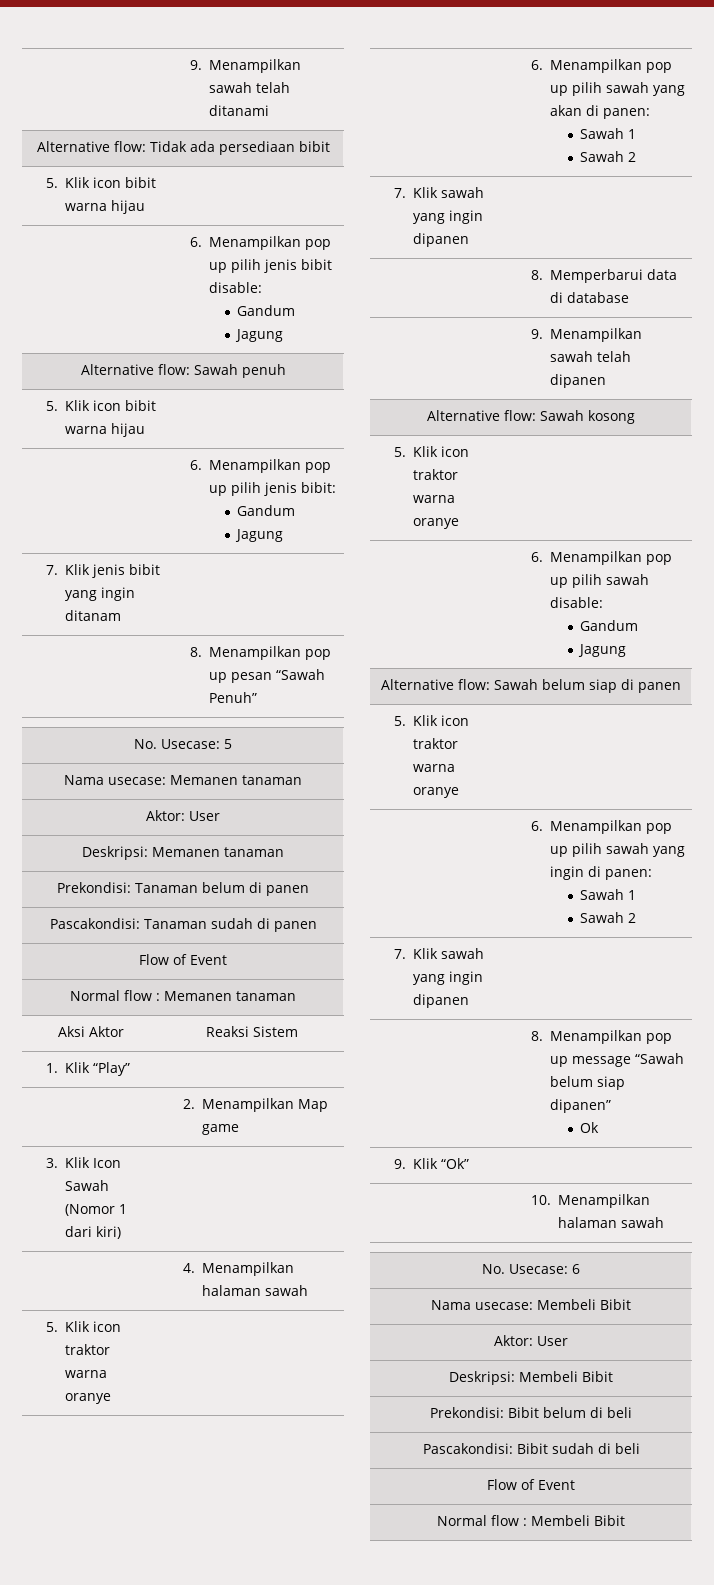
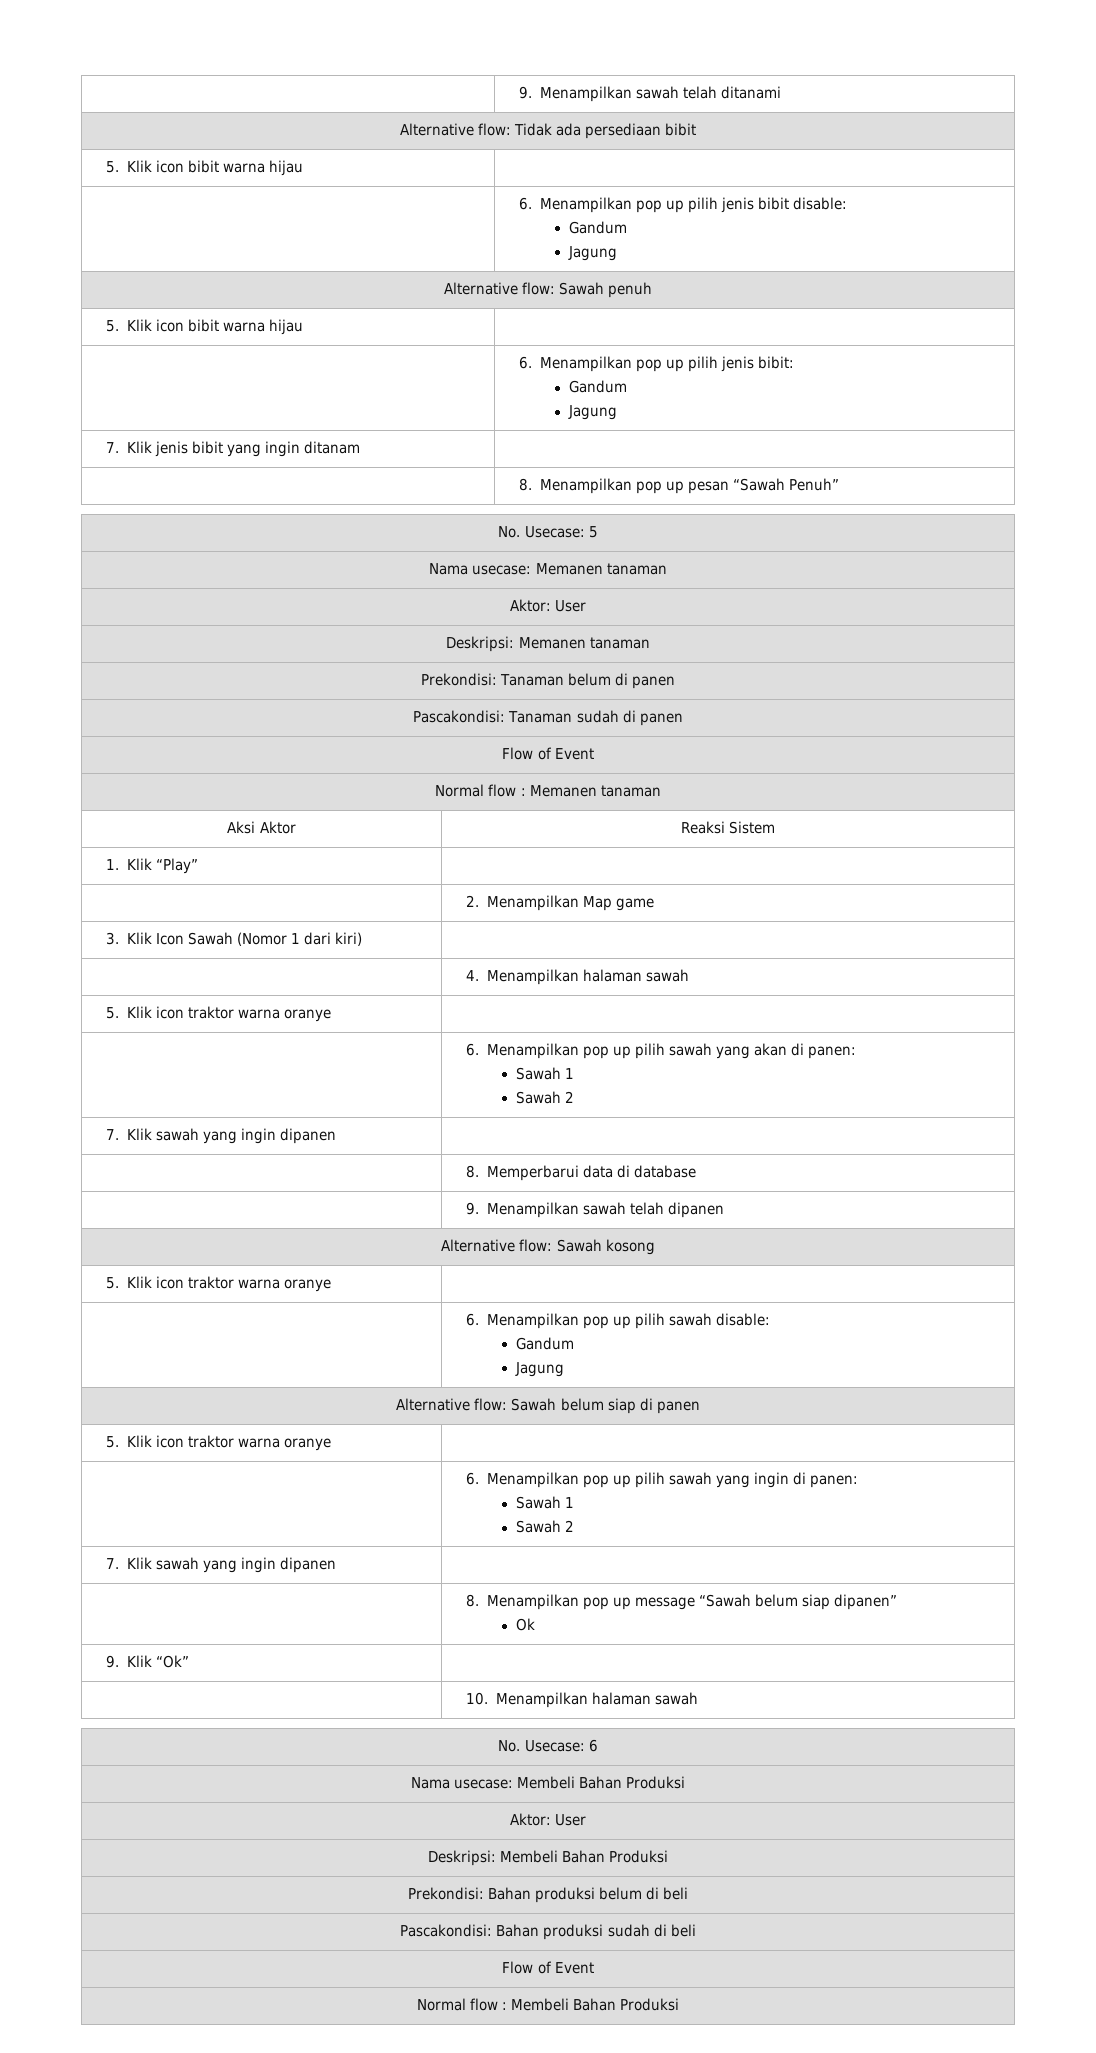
- Nama usecase: Membeli Bibit
+ Nama usecase: Membeli Bahan Produksi
- Deskripsi: Membeli Bibit
- Prekondisi: Bibit belum di beli
+ Deskripsi: Membeli Bahan Produksi
+ Prekondisi: Bahan produksi belum di beli
- Pascakondisi: Bibit sudah di beli
+ Pascakondisi: Bahan produksi sudah di beli
- Normal flow : Membeli Bibit
+ Normal flow : Membeli Bahan Produksi

